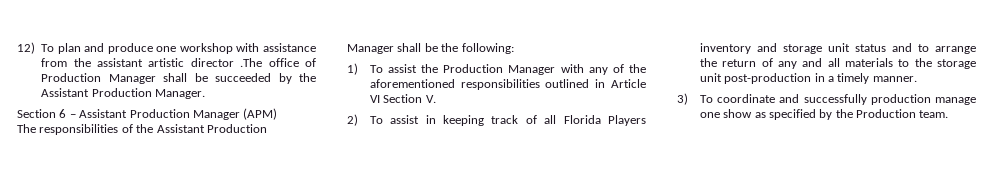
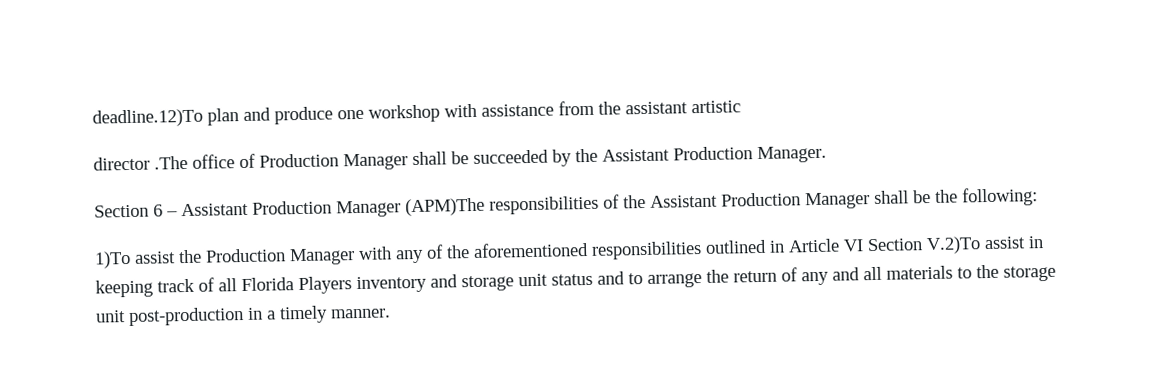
- 12) To plan and produce one workshop with assistance from the assistant artistic director .The office of Production Manager shall be succeeded by the Assistant Production Manager.
+ deadline.12)To plan and produce one workshop with assistance from the assistant artistic
+ director .The office of Production Manager shall be succeeded by the Assistant Production Manager.
- Section 6 – Assistant Production Manager (APM)
- The responsibilities of the Assistant Production Manager shall be the following:
+ Section 6 – Assistant Production Manager (APM)The responsibilities of the Assistant Production Manager shall be the following:
- 1) To assist the Production Manager with any of the aforementioned responsibilities outlined in Article VI Section V.
- 2) To assist in keeping track of all Florida Players inventory and storage unit status and to arrange the return of any and all materials to the storage unit post-production in a timely manner.
+ 1)To assist the Production Manager with any of the aforementioned responsibilities outlined in Article VI Section V.2)To assist in keeping track of all Florida Players inventory and storage unit status and to arrange the return of any and all materials to the storage unit post-production in a timely manner.
- 3) To coordinate and successfully production manage one show as specified by the Production team.

